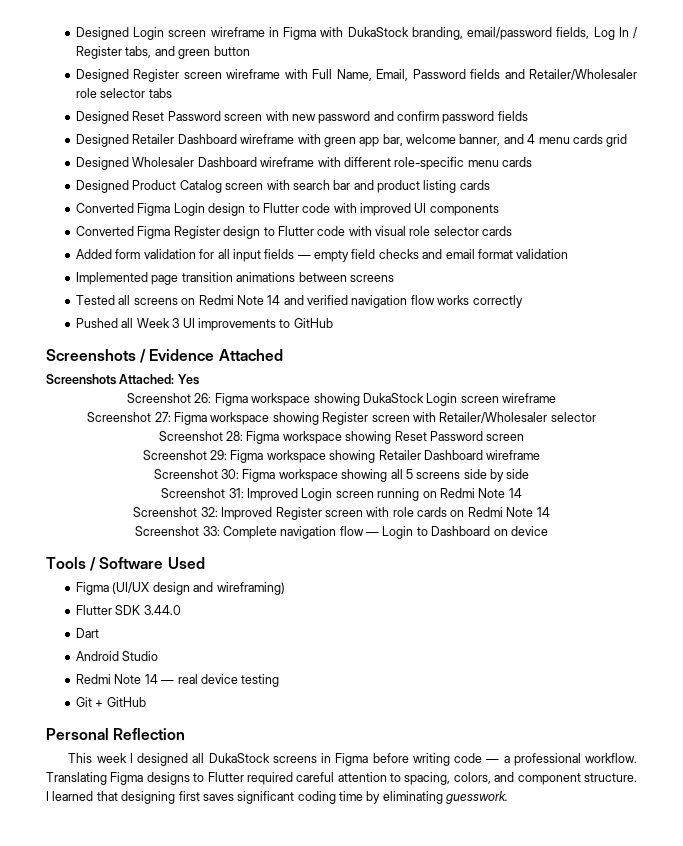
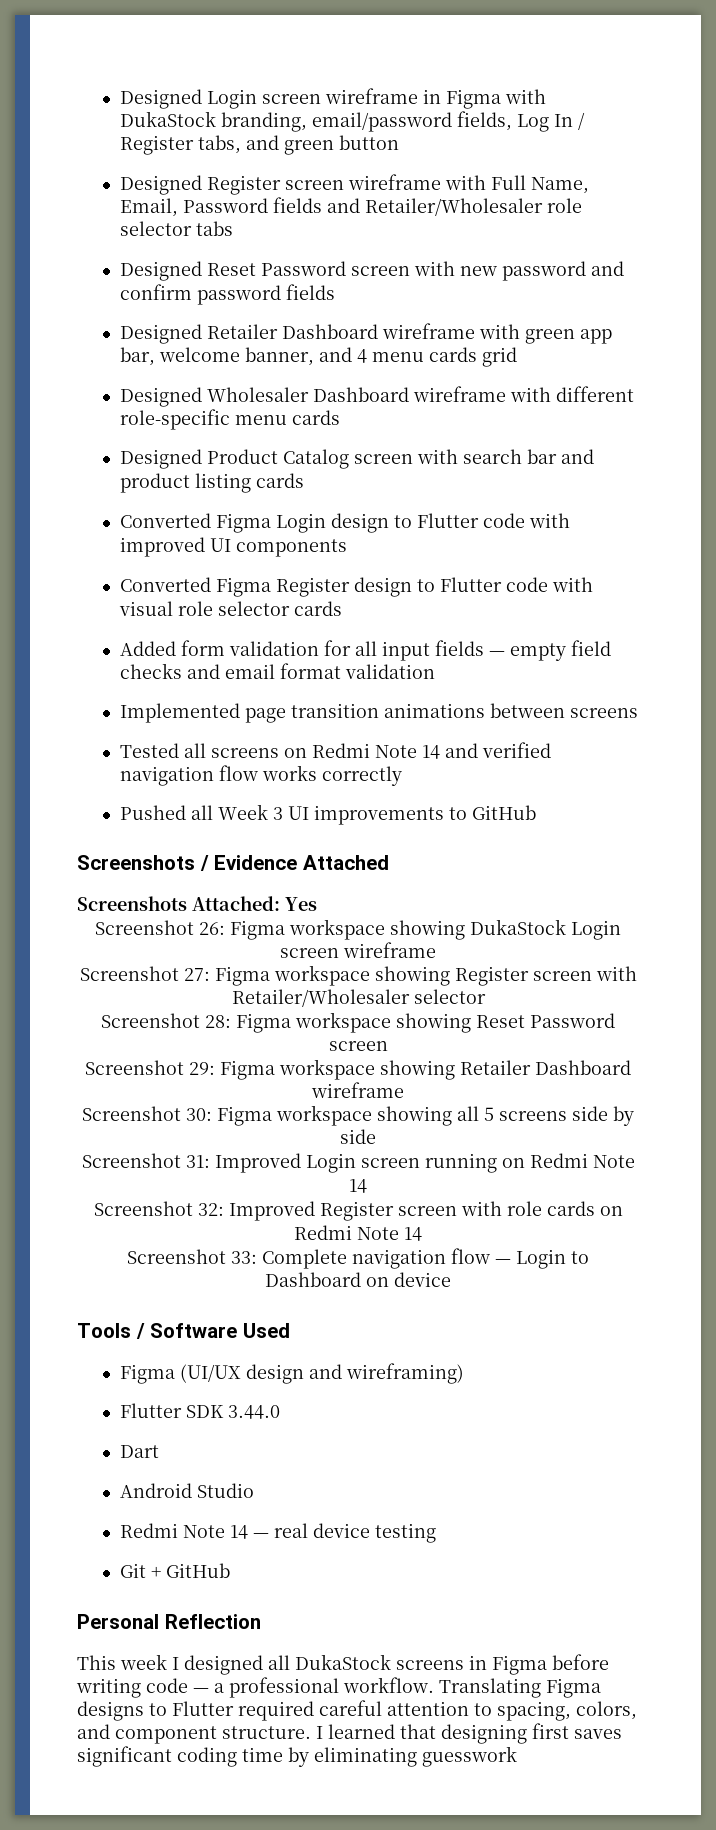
- I learned that designing first saves significant coding time by eliminating guesswork.
+ I learned that designing first saves significant coding time by eliminating guesswork

